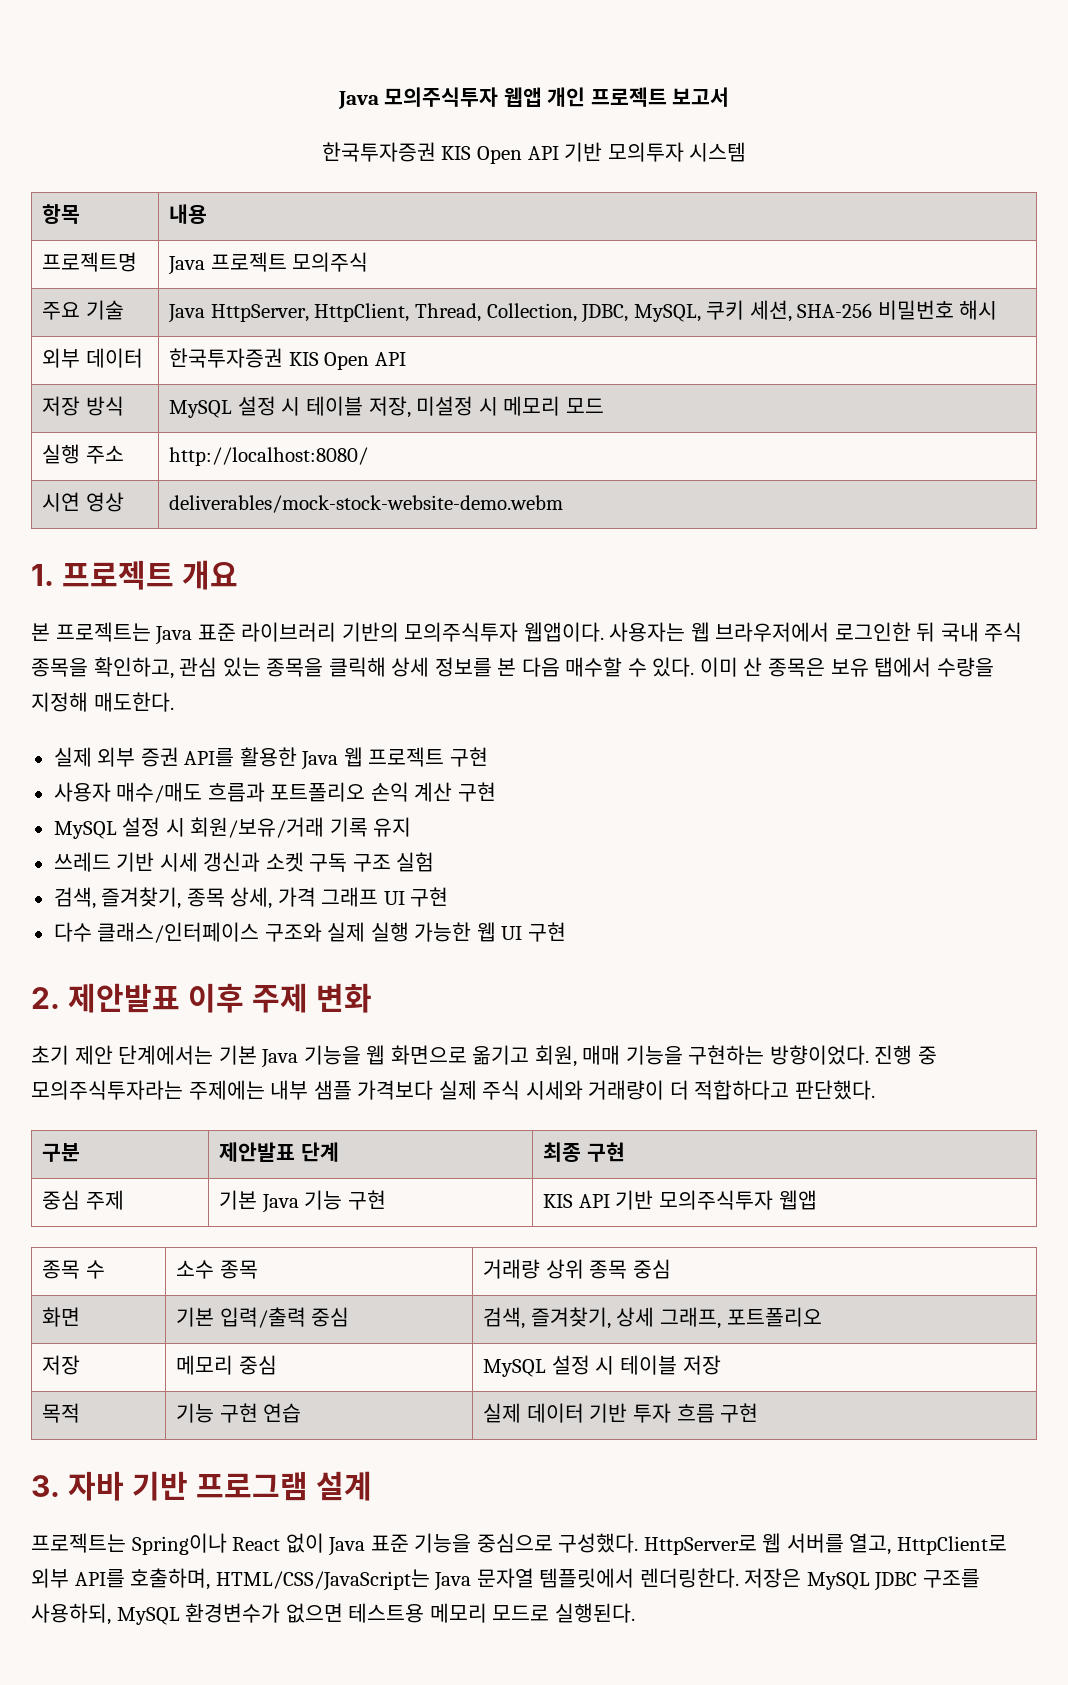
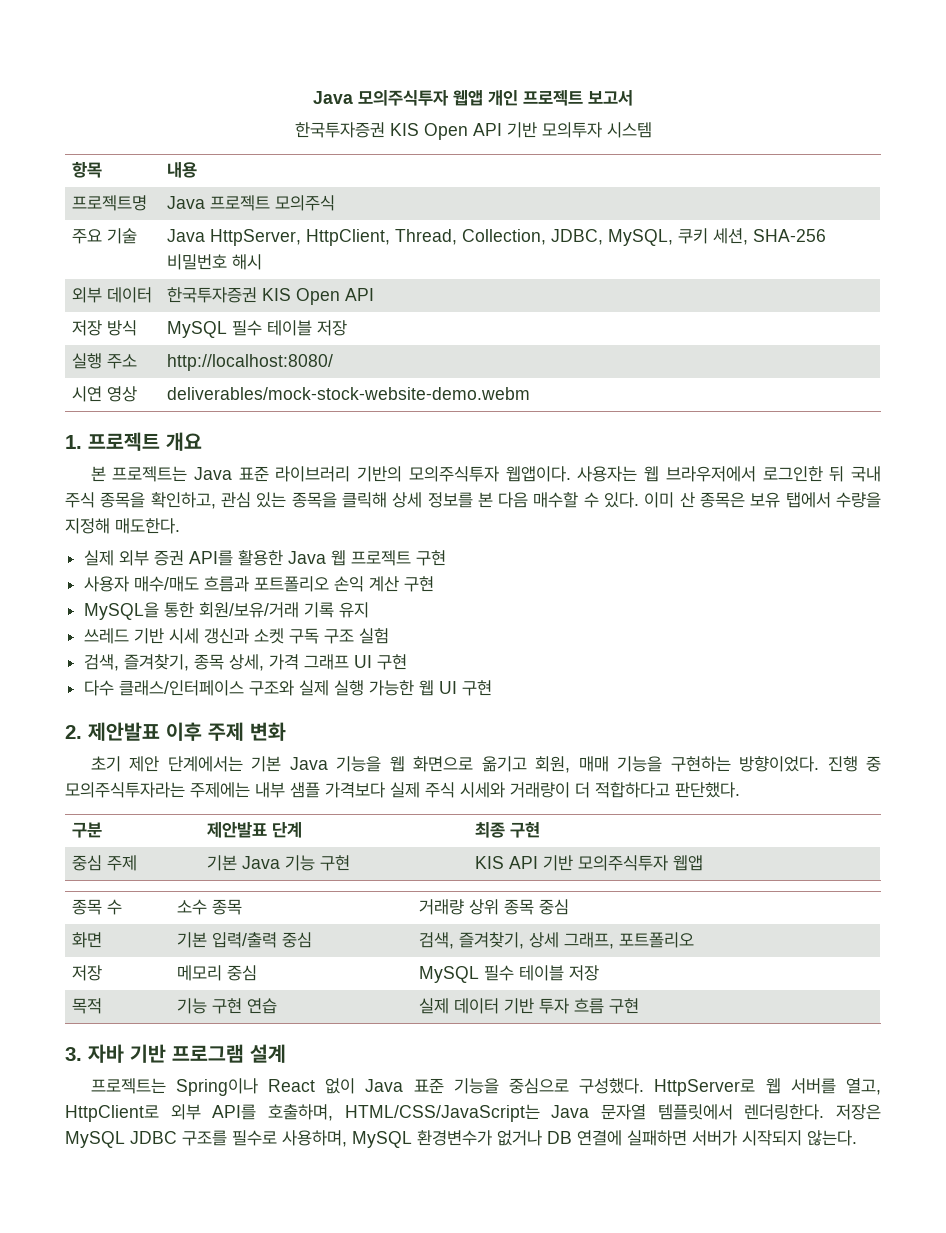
- 저장 방식 | MySQL 설정 시 테이블 저장, 미설정 시 메모리 모드
+ 저장 방식 | MySQL 필수 테이블 저장
- MySQL 설정 시 회원/보유/거래 기록 유지
+ MySQL을 통한 회원/보유/거래 기록 유지
- 저장 | 메모리 중심 | MySQL 설정 시 테이블 저장
+ 저장 | 메모리 중심 | MySQL 필수 테이블 저장
- 저장은 MySQL JDBC 구조를 사용하되, MySQL 환경변수가 없으면 테스트용 메모리 모드로 실행된다.
+ 저장은 MySQL JDBC 구조를 필수로 사용하며, MySQL 환경변수가 없거나 DB 연결에 실패하면 서버가 시작되지 않는다.

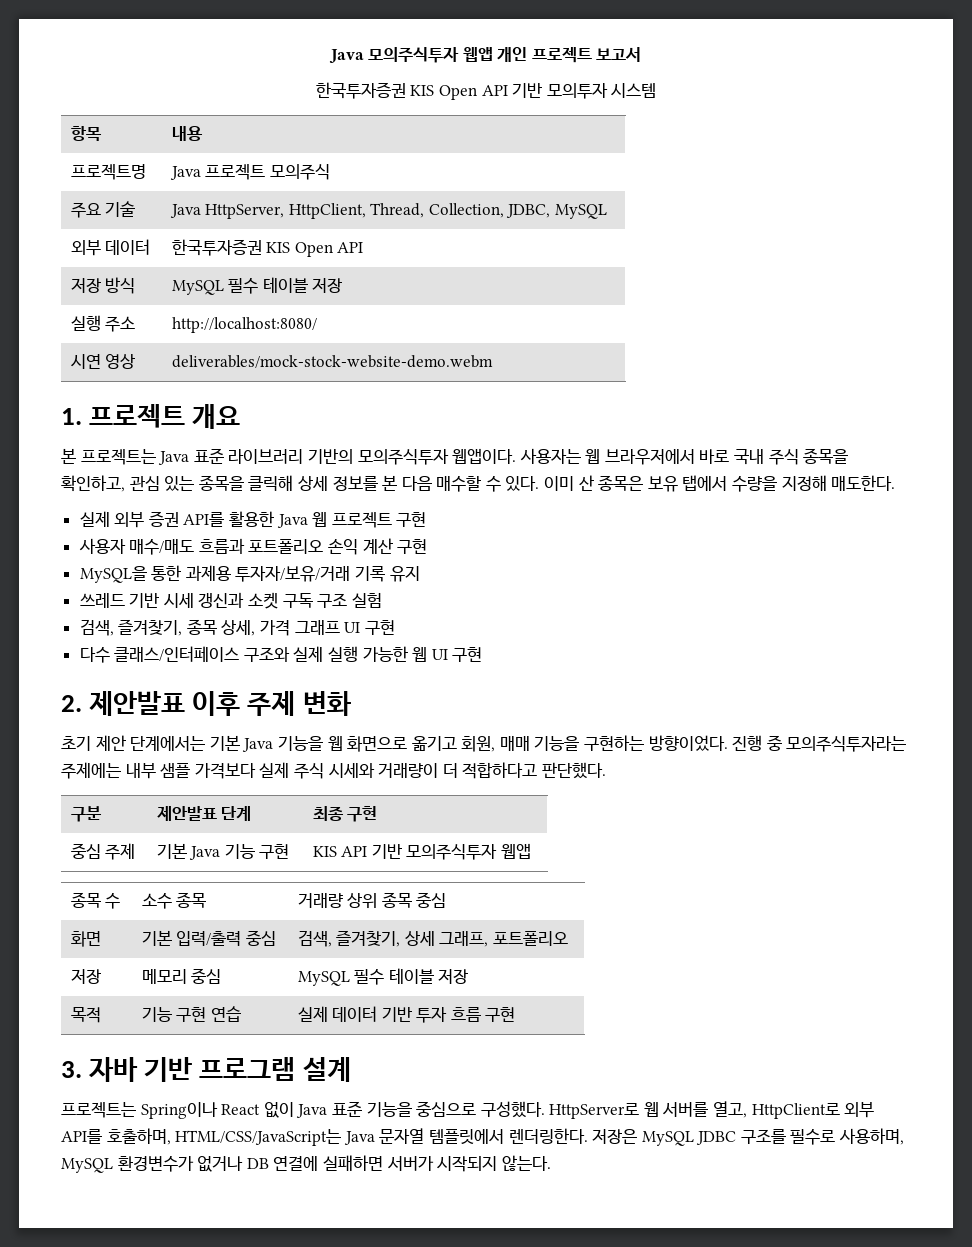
- 주요 기술 | Java HttpServer, HttpClient, Thread, Collection, JDBC, MySQL, 쿠키 세션, SHA-256 비밀번호 해시
+ 주요 기술 | Java HttpServer, HttpClient, Thread, Collection, JDBC, MySQL
- 사용자는 웹 브라우저에서 로그인한 뒤 국내 주식 종목을 확인하고, 관심 있는 종목을 클릭해 상세 정보를 본 다음 매수할 수 있다.
+ 사용자는 웹 브라우저에서 바로 국내 주식 종목을 확인하고, 관심 있는 종목을 클릭해 상세 정보를 본 다음 매수할 수 있다.
- MySQL을 통한 회원/보유/거래 기록 유지
+ MySQL을 통한 과제용 투자자/보유/거래 기록 유지

